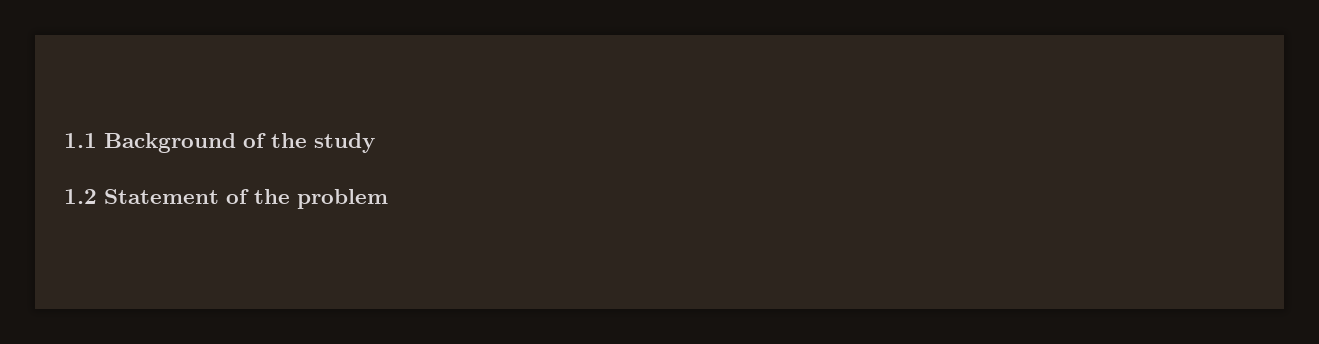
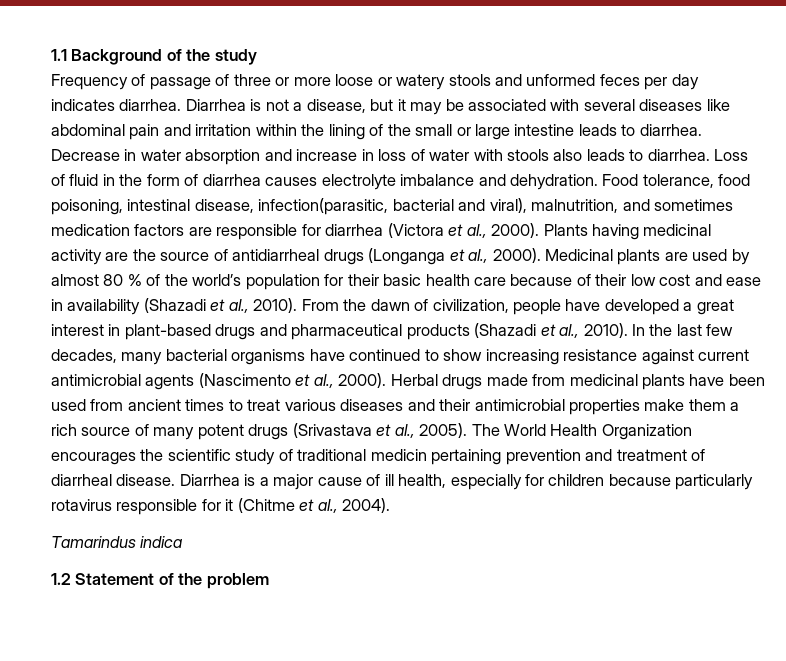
+ Frequency of passage of three or more loose or watery stools and unformed feces per day indicates diarrhea. Diarrhea is not a disease, but it may be associated with several diseases like abdominal pain and irritation within the lining of the small or large intestine leads to diarrhea. Decrease in water absorption and increase in loss of water with stools also leads to diarrhea. Loss of fluid in the form of diarrhea causes electrolyte imbalance and dehydration. Food tolerance, food poisoning, intestinal disease, infection(parasitic, bacterial and viral), malnutrition, and sometimes medication factors are responsible for diarrhea (Victora et al., 2000). Plants having medicinal activity are the source of antidiarrheal drugs (Longanga et al., 2000). Medicinal plants are used by almost 80 % of the world’s population for their basic health care because of their low cost and ease in availability (Shazadi et al., 2010). From the dawn of civilization, people have developed a great interest in plant-based drugs and pharmaceutical products (Shazadi et al., 2010). In the last few decades, many bacterial organisms have continued to show increasing resistance against current antimicrobial agents (Nascimento et al., 2000). Herbal drugs made from medicinal plants have been used from ancient times to treat various diseases and their antimicrobial properties make them a rich source of many potent drugs (Srivastava et al., 2005). The World Health Organization encourages the scientific study of traditional medicin pertaining prevention and treatment of diarrheal disease. Diarrhea is a major cause of ill health, especially for children because particularly rotavirus responsible for it (Chitme et al., 2004).
+ Tamarindus indica

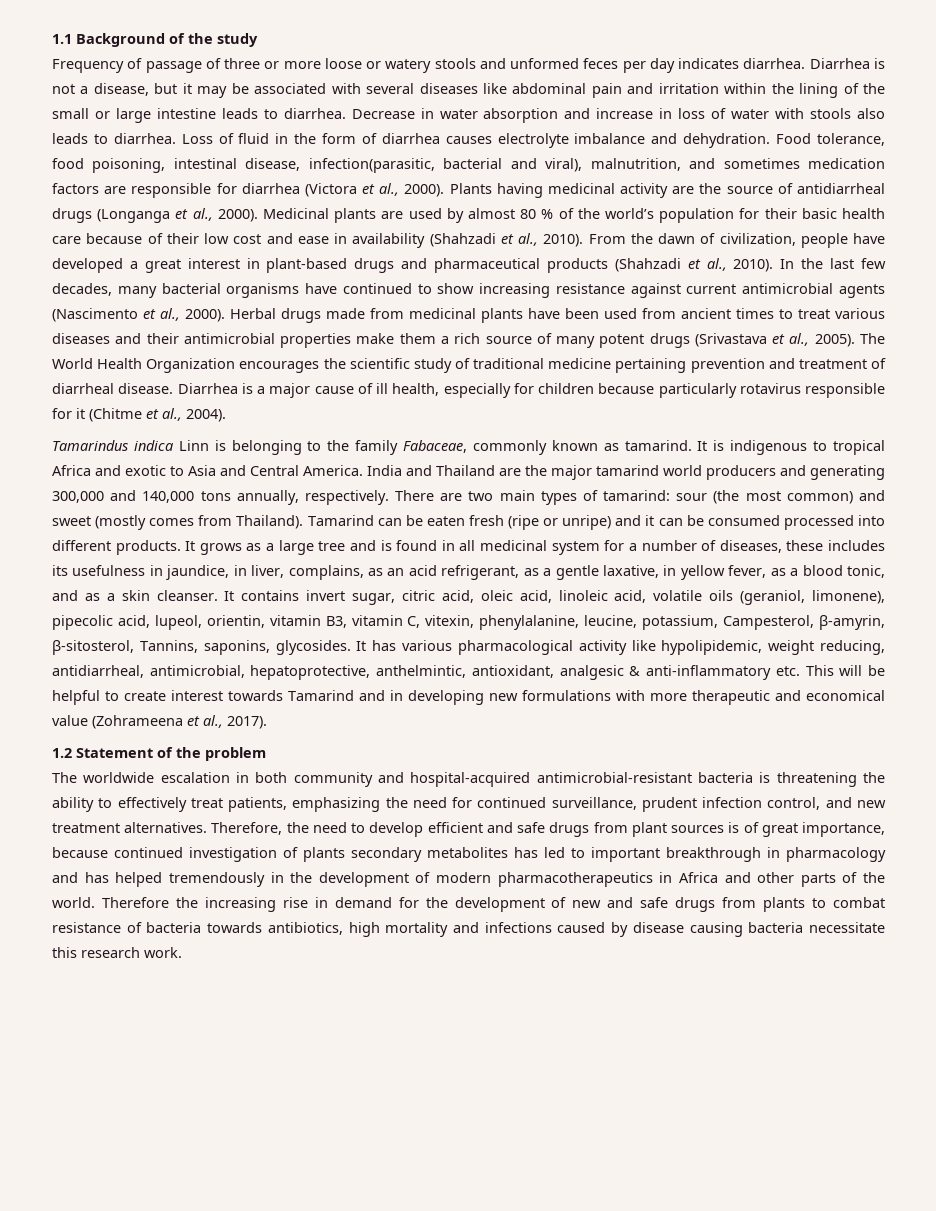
- Medicinal plants are used by almost 80 % of the world’s population for their basic health care because of their low cost and ease in availability (Shazadi et al., 2010).
+ Medicinal plants are used by almost 80 % of the world’s population for their basic health care because of their low cost and ease in availability (Shahzadi et al., 2010).
- From the dawn of civilization, people have developed a great interest in plant-based drugs and pharmaceutical products (Shazadi et al., 2010).
+ From the dawn of civilization, people have developed a great interest in plant-based drugs and pharmaceutical products (Shahzadi et al., 2010).
- The World Health Organization encourages the scientific study of traditional medicin pertaining prevention and treatment of diarrheal disease.
+ The World Health Organization encourages the scientific study of traditional medicine pertaining prevention and treatment of diarrheal disease.
- Tamarindus indica
+ Tamarindus indica Linn is belonging to the family Fabaceae, commonly known as tamarind. It is indigenous to tropical Africa and exotic to Asia and Central America. India and Thailand are the major tamarind world producers and generating 300,000 and 140,000 tons annually, respectively. There are two main types of tamarind: sour (the most common) and sweet (mostly comes from Thailand). Tamarind can be eaten fresh (ripe or unripe) and it can be consumed processed into different products. It grows as a large tree and is found in all medicinal system for a number of diseases, these includes its usefulness in jaundice, in liver, complains, as an acid refrigerant, as a gentle laxative, in yellow fever, as a blood tonic, and as a skin cleanser. It contains invert sugar, citric acid, oleic acid, linoleic acid, volatile oils (geraniol, limonene), pipecolic acid, lupeol, orientin, vitamin B3, vitamin C, vitexin, phenylalanine, leucine, potassium, Campesterol, β-amyrin, β-sitosterol, Tannins, saponins, glycosides. It has various pharmacological activity like hypolipidemic, weight reducing, antidiarrheal, antimicrobial, hepatoprotective, anthelmintic, antioxidant, analgesic & anti-inflammatory etc. This will be helpful to create interest towards Tamarind and in developing new formulations with more therapeutic and economical value (Zohrameena et al., 2017).
+ The worldwide escalation in both community and hospital-acquired antimicrobial-resistant bacteria is threatening the ability to effectively treat patients, emphasizing the need for continued surveillance, prudent infection control, and new treatment alternatives. Therefore, the need to develop efficient and safe drugs from plant sources is of great importance, because continued investigation of plants secondary metabolites has led to important breakthrough in pharmacology and has helped tremendously in the development of modern pharmacotherapeutics in Africa and other parts of the world. Therefore the increasing rise in demand for the development of new and safe drugs from plants to combat resistance of bacteria towards antibiotics, high mortality and infections caused by disease causing bacteria necessitate this research work.

